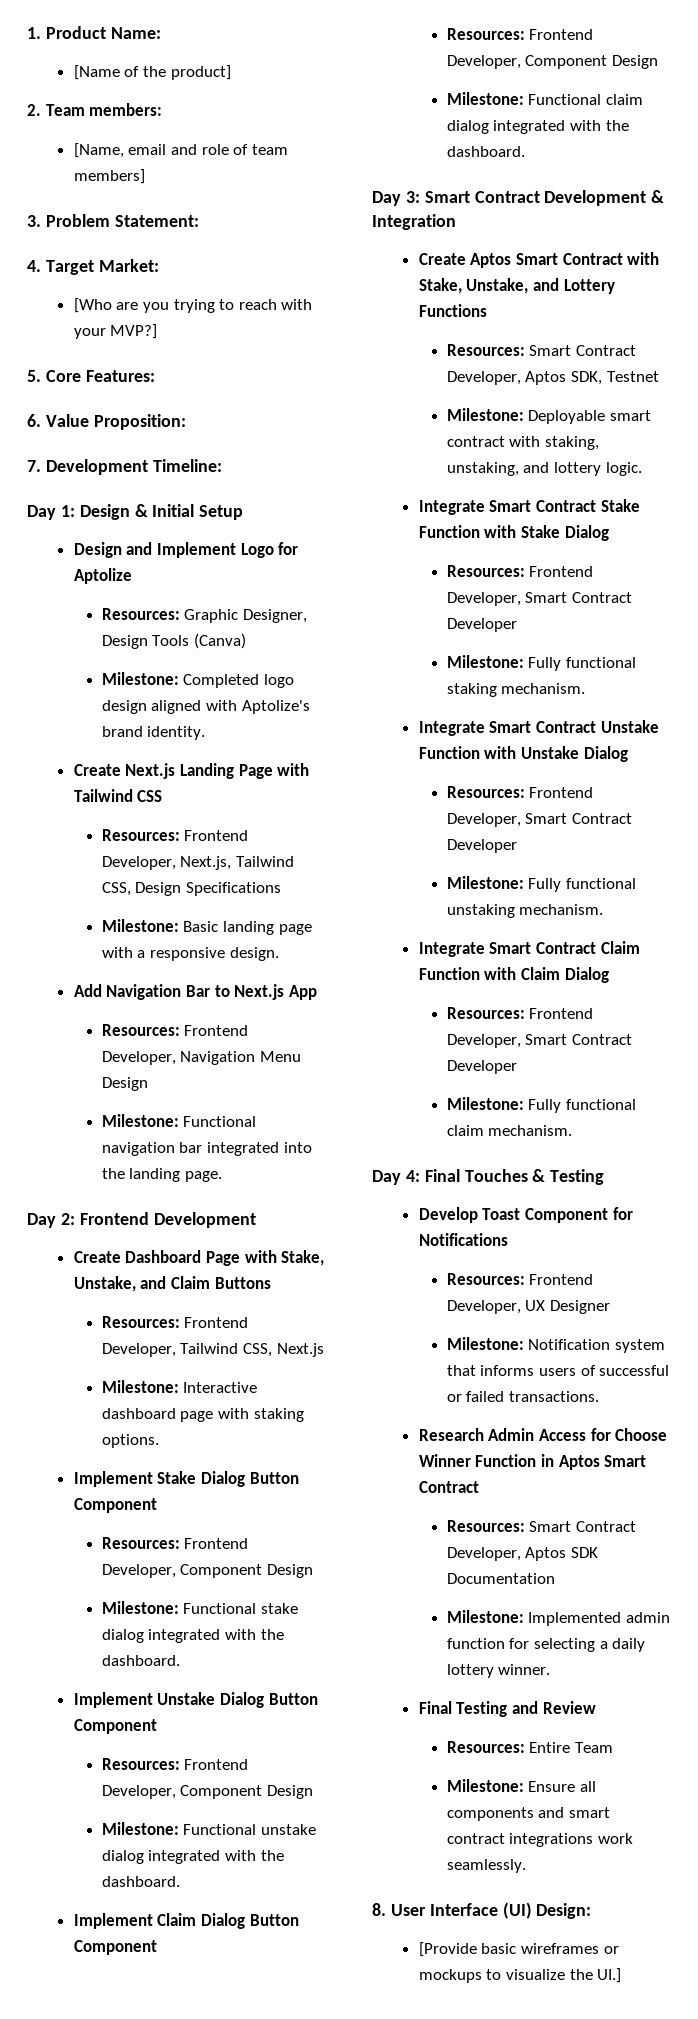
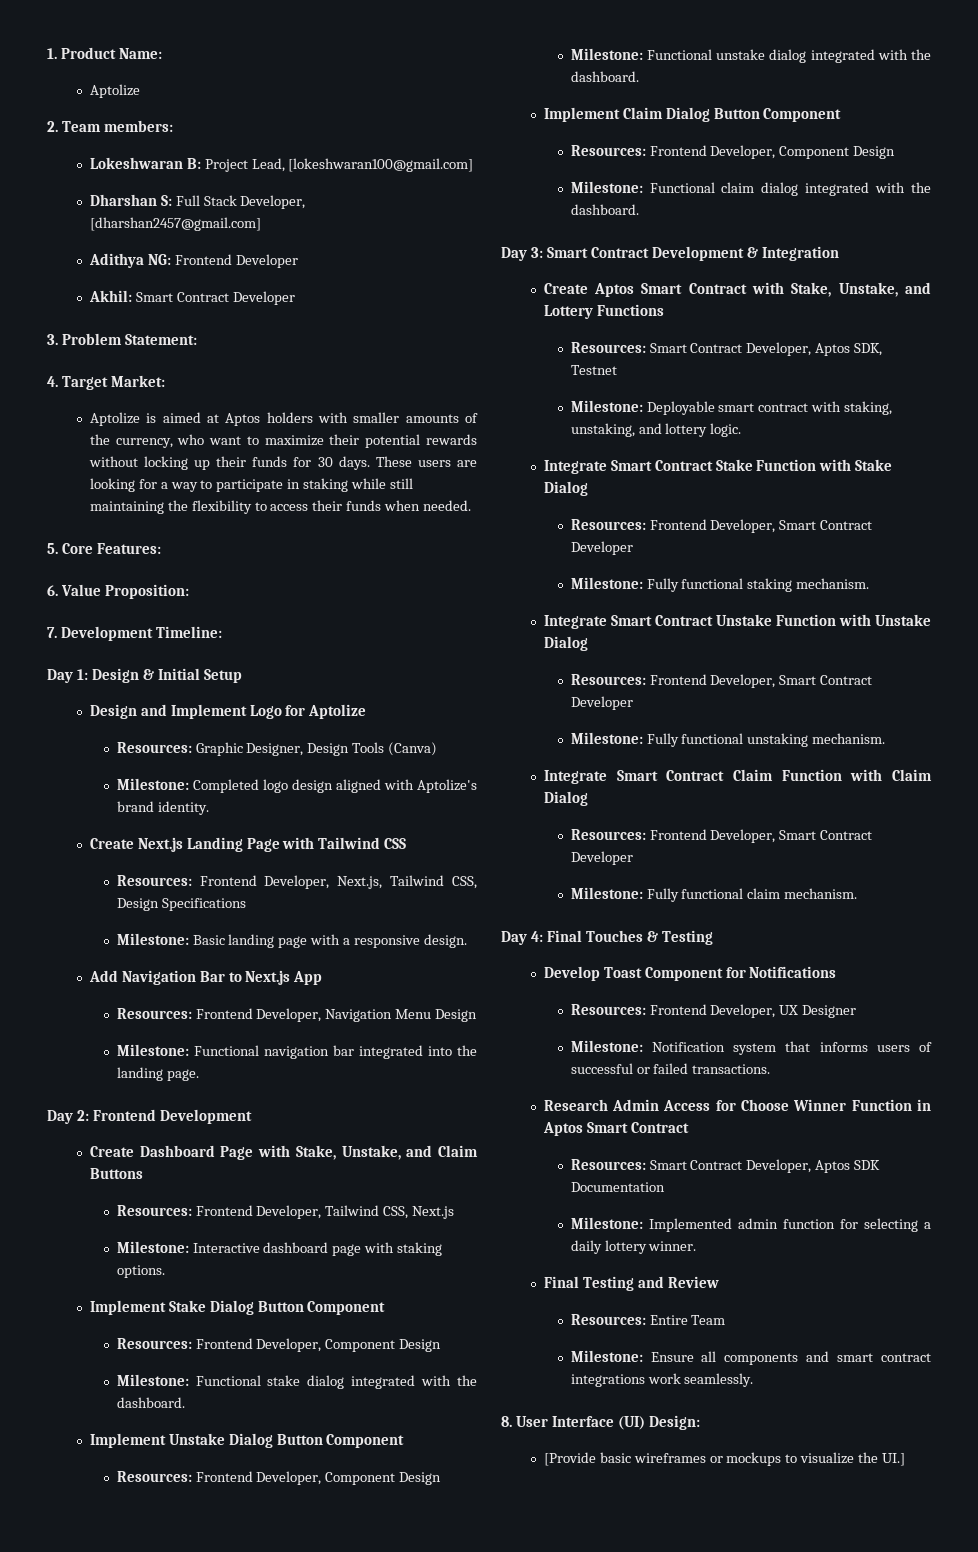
  1. Product Name:
- [Name of the product]
+ Aptolize
- [Name, email and role of team members]
+ Lokeshwaran B: Project Lead, [lokeshwaran100@gmail.com]
+ Dharshan S: Full Stack Developer, [dharshan2457@gmail.com]
+ Adithya NG: Frontend Developer
+ Akhil: Smart Contract Developer
- [Who are you trying to reach with your MVP?]
+ Aptolize is aimed at Aptos holders with smaller amounts of the currency, who want to maximize their potential rewards without locking up their funds for 30 days. These users are looking for a way to participate in staking while still maintaining the flexibility to access their funds when needed.

